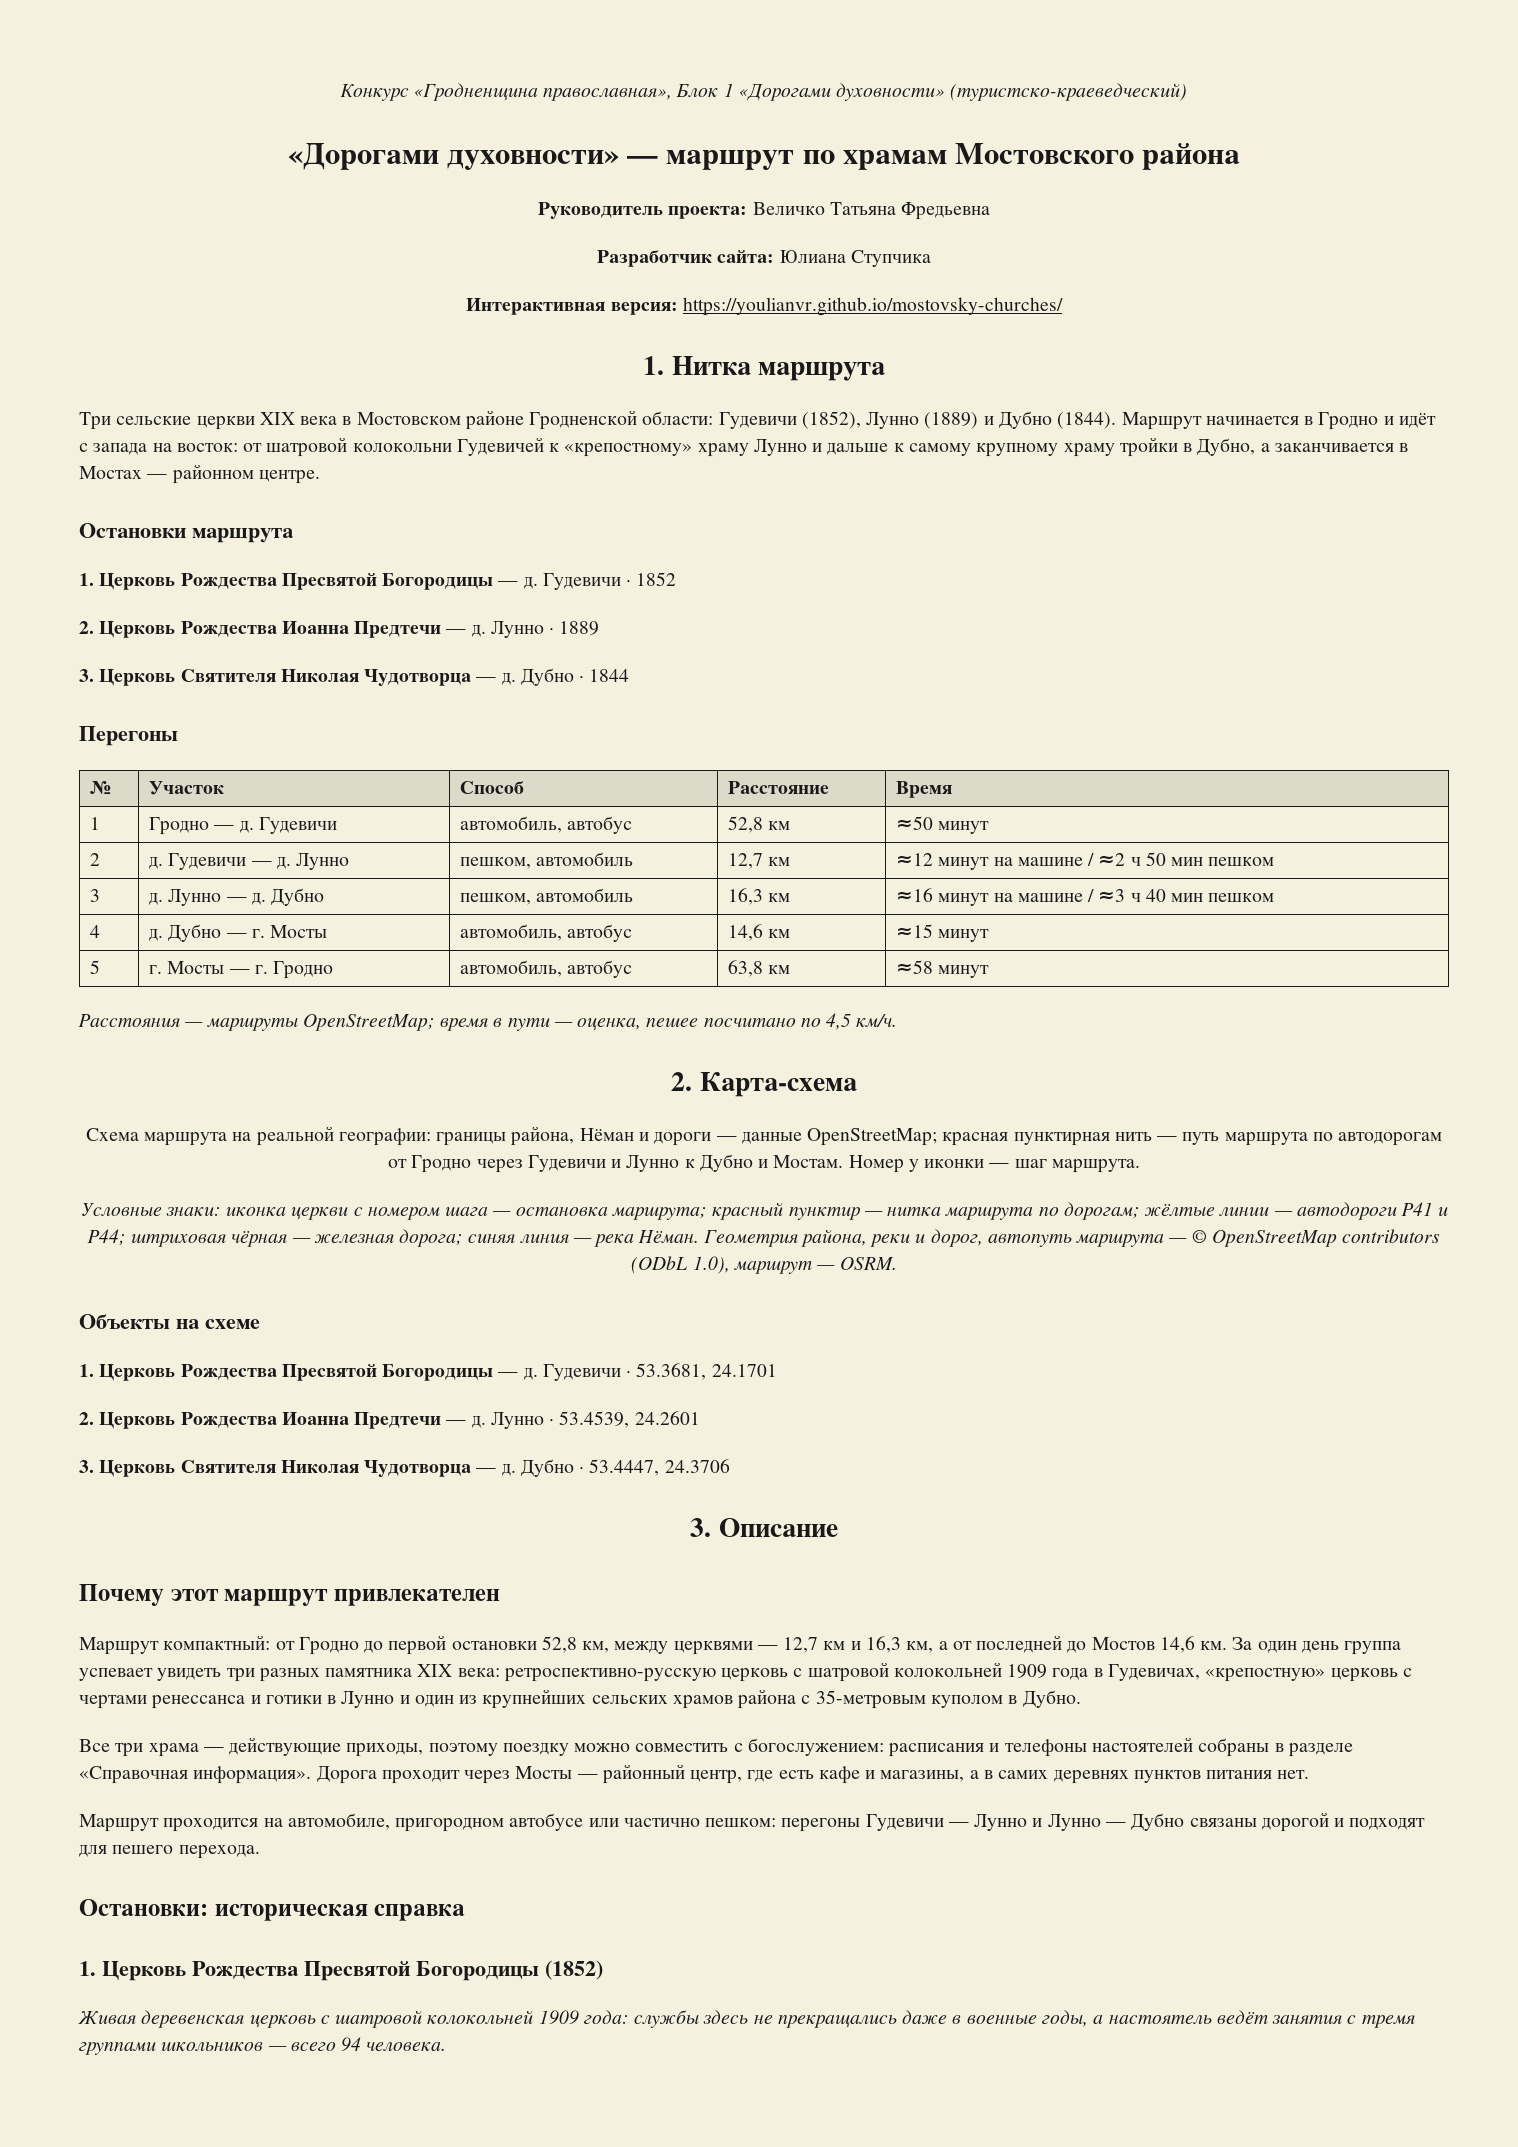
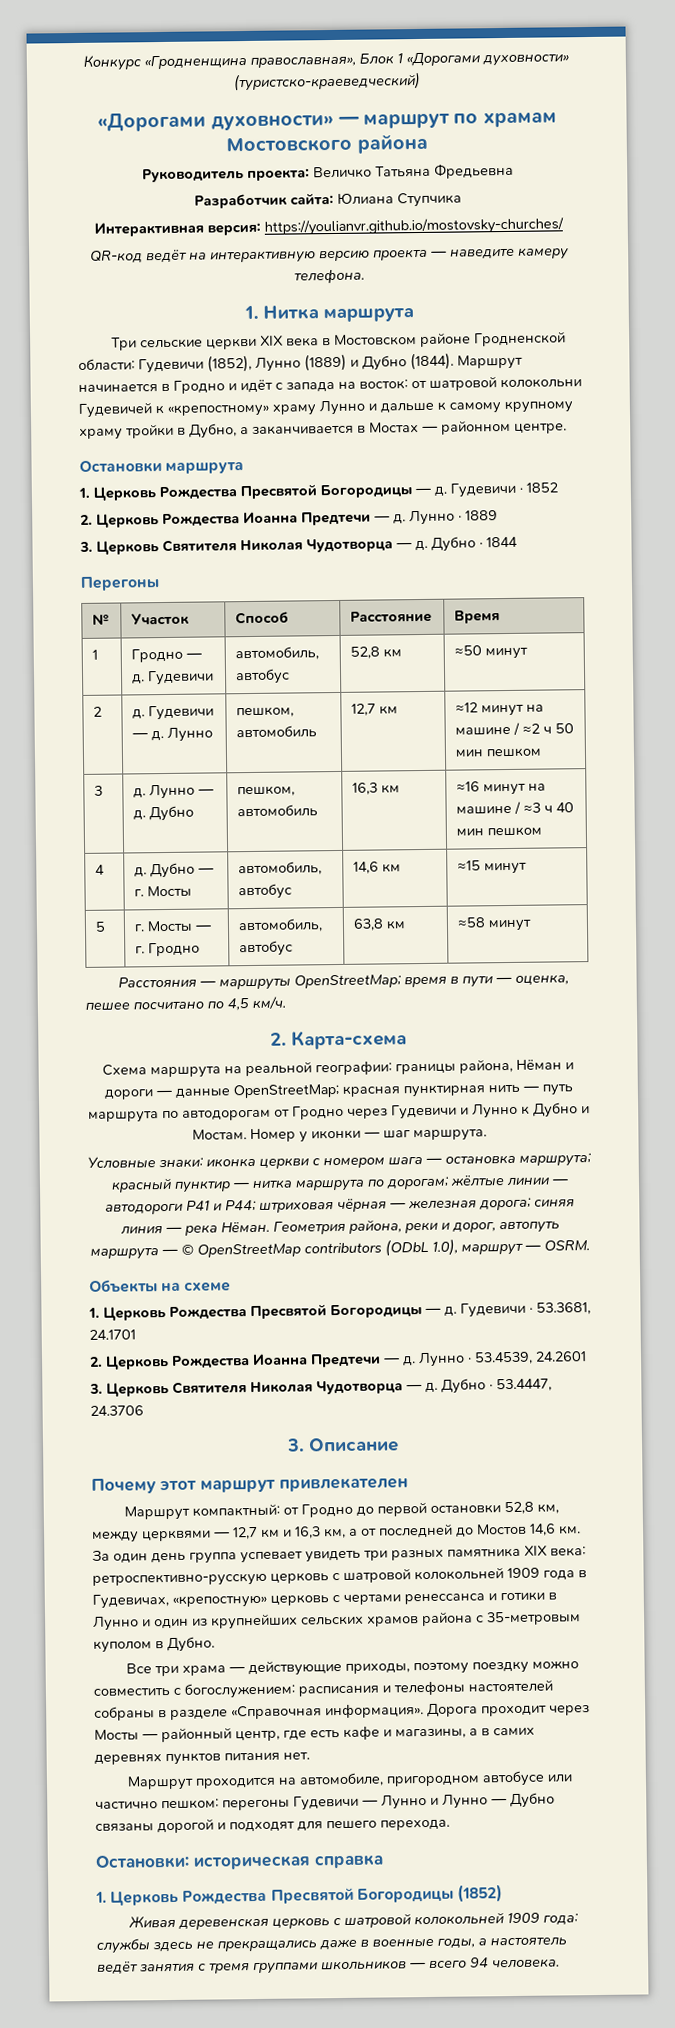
+ QR-код ведёт на интерактивную версию проекта — наведите камеру телефона.

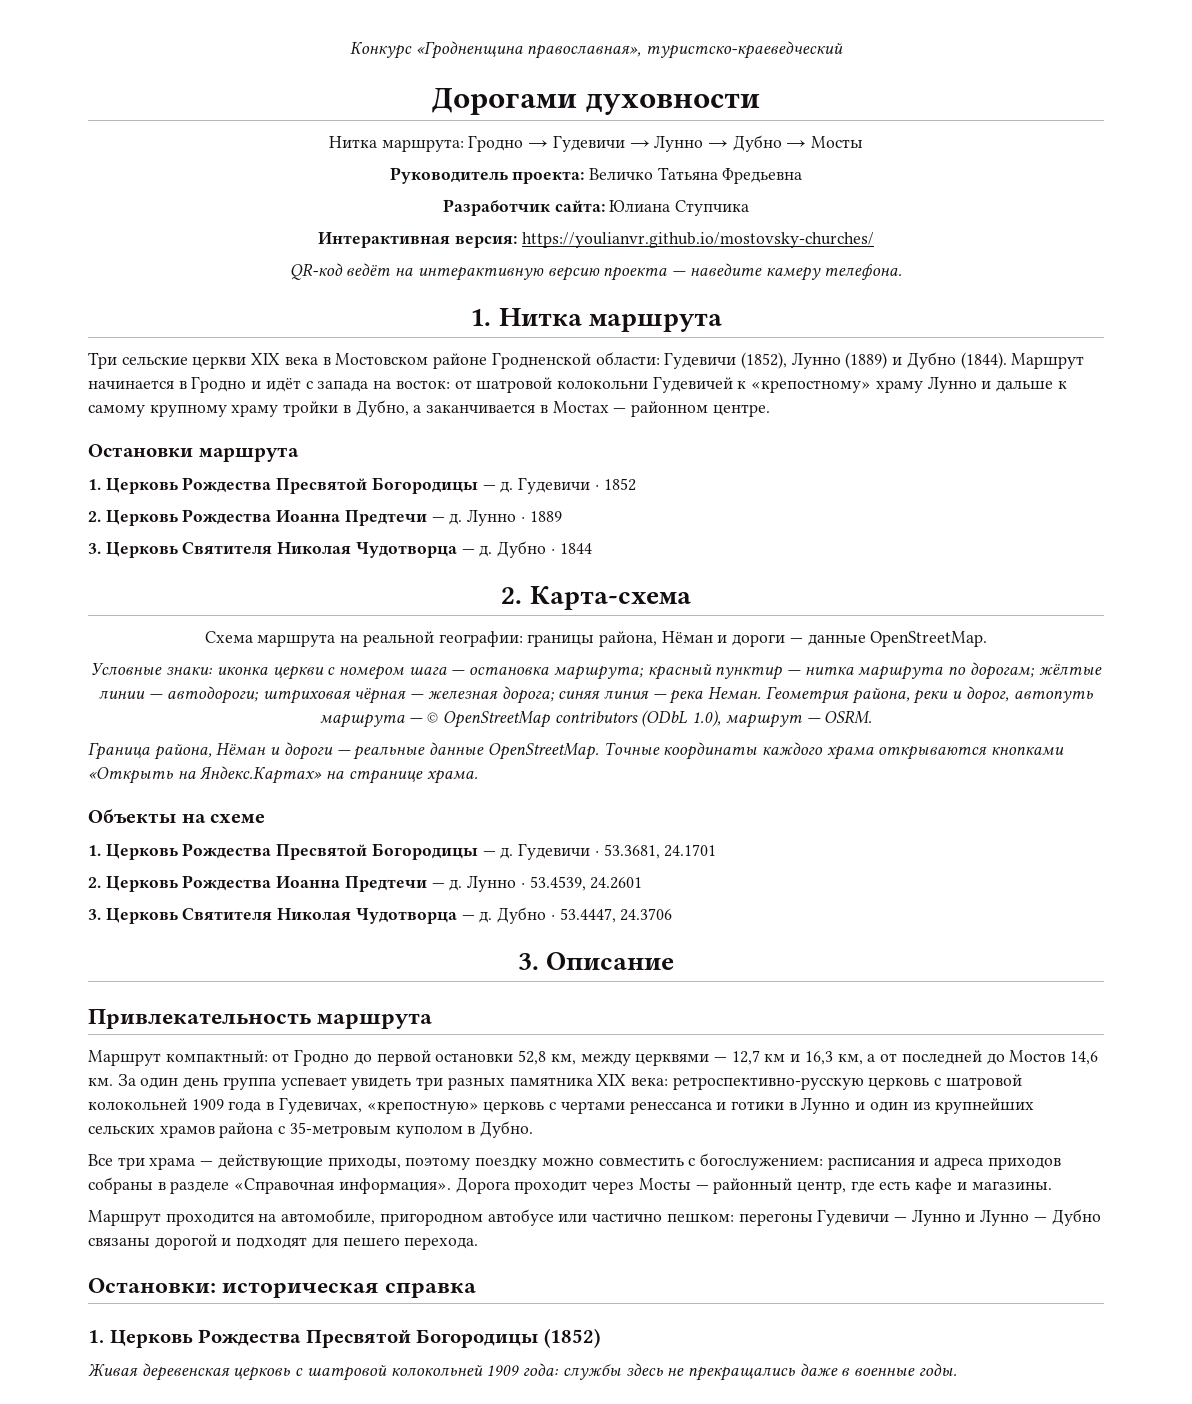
- Конкурс «Гродненщина православная», Блок 1 «Дорогами духовности» (туристско-краеведческий)
- «Дорогами духовности» — маршрут по храмам Мостовского района
+ Конкурс «Гродненщина православная», туристско-краеведческий
+ Дорогами духовности
+ Нитка маршрута: Гродно → Гудевичи → Лунно → Дубно → Мосты
- Перегоны
- № | Участок | Способ | Расстояние | Время
- 1 | Гродно — д. Гудевичи | автомобиль, автобус | 52,8 км | ≈50 минут
- 2 | д. Гудевичи — д. Лунно | пешком, автомобиль | 12,7 км | ≈12 минут на машине / ≈2 ч 50 мин пешком
- 3 | д. Лунно — д. Дубно | пешком, автомобиль | 16,3 км | ≈16 минут на машине / ≈3 ч 40 мин пешком
- 4 | д. Дубно — г. Мосты | автомобиль, автобус | 14,6 км | ≈15 минут
- 5 | г. Мосты — г. Гродно | автомобиль, автобус | 63,8 км | ≈58 минут
- Расстояния — маршруты OpenStreetMap; время в пути — оценка, пешее посчитано по 4,5 км/ч.
- Схема маршрута на реальной географии: границы района, Нёман и дороги — данные OpenStreetMap; красная пунктирная нить — путь маршрута по автодорогам от Гродно через Гудевичи и Лунно к Дубно и Мостам. Номер у иконки — шаг маршрута.
+ Схема маршрута на реальной географии: границы района, Нёман и дороги — данные OpenStreetMap.
- Условные знаки: иконка церкви с номером шага — остановка маршрута; красный пунктир — нитка маршрута по дорогам; жёлтые линии — автодороги Р41 и Р44; штриховая чёрная — железная дорога; синяя линия — река Нёман.
+ Условные знаки: иконка церкви с номером шага — остановка маршрута; красный пунктир — нитка маршрута по дорогам; жёлтые линии — автодороги; штриховая чёрная — железная дорога; синяя линия — река Неман.
+ Граница района, Нёман и дороги — реальные данные OpenStreetMap. Точные координаты каждого храма открываются кнопками «Открыть на Яндекс.Картах» на странице храма.
- Почему этот маршрут привлекателен
+ Привлекательность маршрута
- Все три храма — действующие приходы, поэтому поездку можно совместить с богослужением: расписания и телефоны настоятелей собраны в разделе «Справочная информация».
+ Все три храма — действующие приходы, поэтому поездку можно совместить с богослужением: расписания и адреса приходов собраны в разделе «Справочная информация».
- Дорога проходит через Мосты — районный центр, где есть кафе и магазины, а в самих деревнях пунктов питания нет.
+ Дорога проходит через Мосты — районный центр, где есть кафе и магазины.
- Живая деревенская церковь с шатровой колокольней 1909 года: службы здесь не прекращались даже в военные годы, а настоятель ведёт занятия с тремя группами школьников — всего 94 человека.
+ Живая деревенская церковь с шатровой колокольней 1909 года: службы здесь не прекращались даже в военные годы.

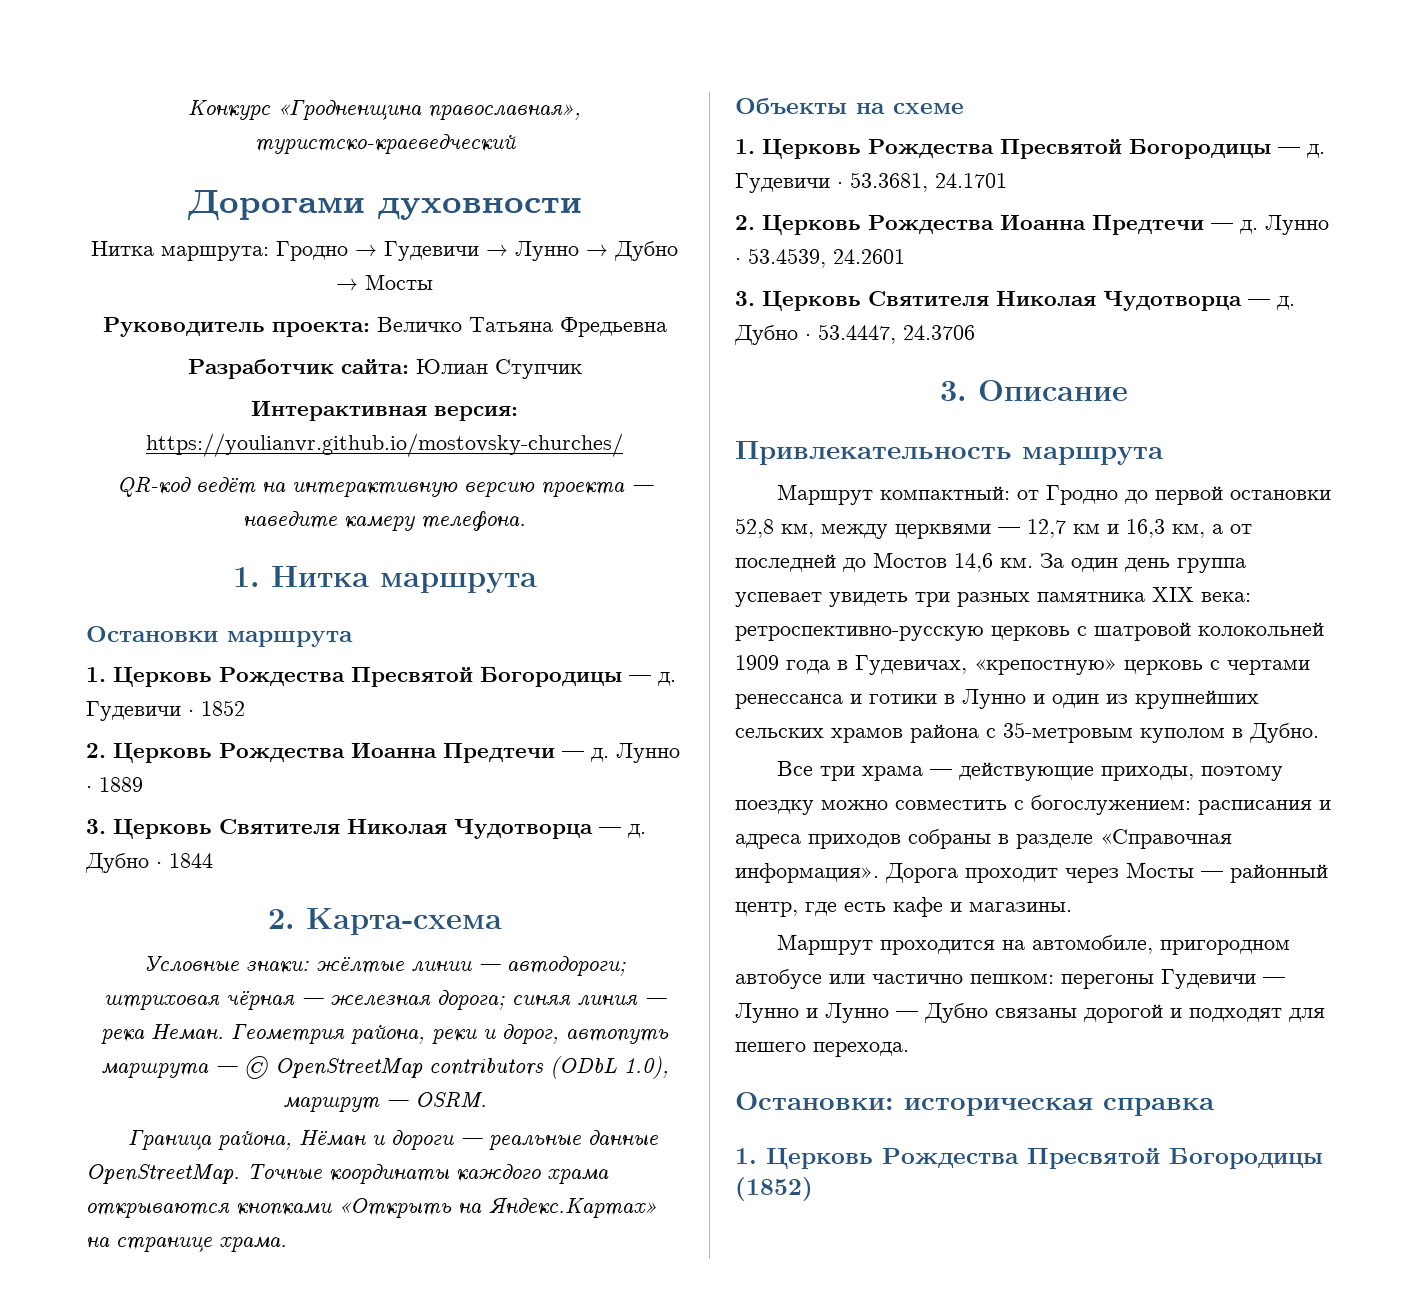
- Разработчик сайта: Юлиана Ступчика
+ Разработчик сайта: Юлиан Ступчик
- Три сельские церкви XIX века в Мостовском районе Гродненской области: Гудевичи (1852), Лунно (1889) и Дубно (1844). Маршрут начинается в Гродно и идёт с запада на восток: от шатровой колокольни Гудевичей к «крепостному» храму Лунно и дальше к самому крупному храму тройки в Дубно, а заканчивается в Мостах — районном центре.
- Схема маршрута на реальной географии: границы района, Нёман и дороги — данные OpenStreetMap.
- Условные знаки: иконка церкви с номером шага — остановка маршрута; красный пунктир — нитка маршрута по дорогам; жёлтые линии — автодороги; штриховая чёрная — железная дорога; синяя линия — река Неман.
+ Условные знаки: жёлтые линии — автодороги; штриховая чёрная — железная дорога; синяя линия — река Неман.
- Живая деревенская церковь с шатровой колокольней 1909 года: службы здесь не прекращались даже в военные годы.

